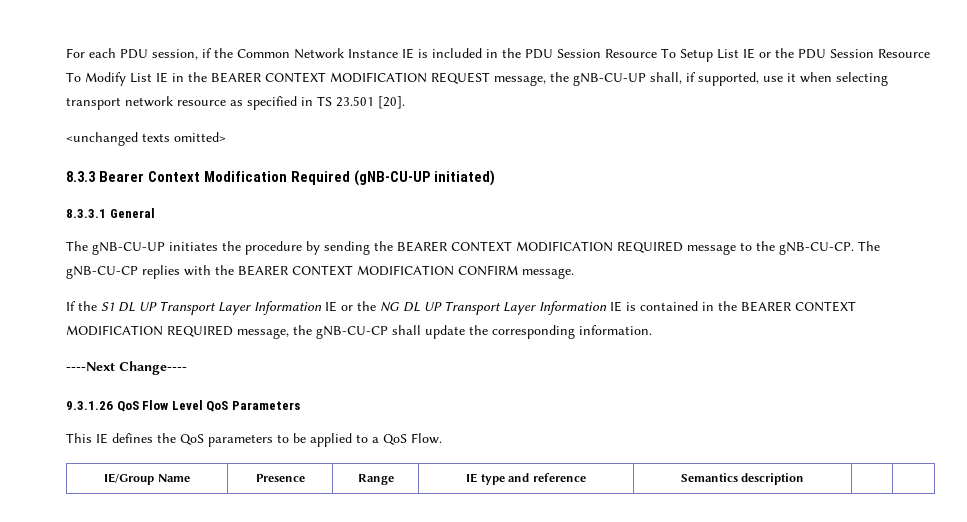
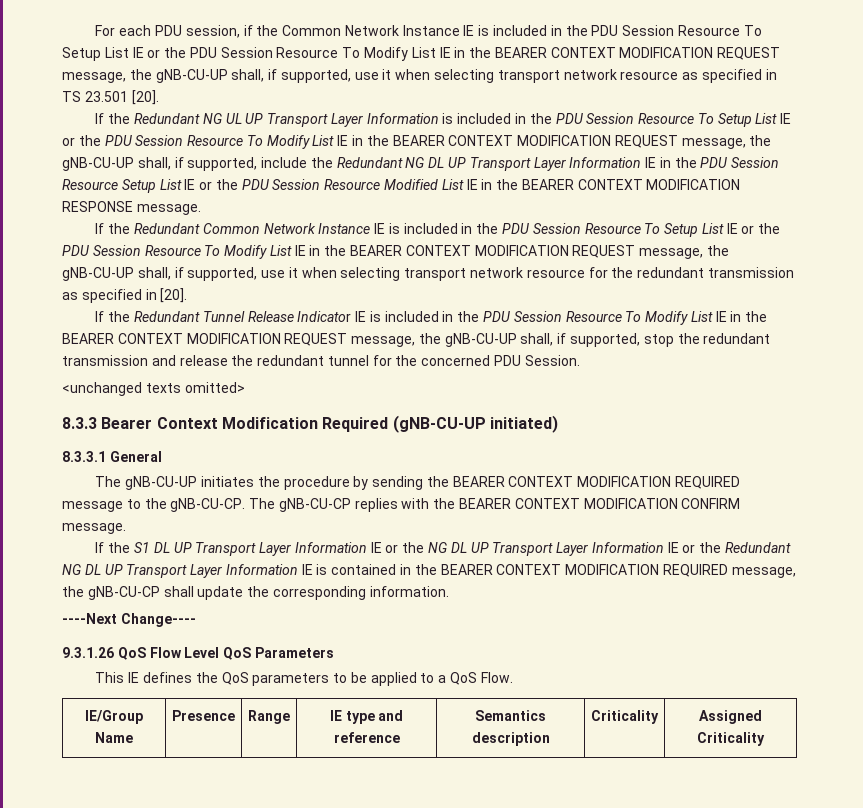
+ If the Redundant NG UL UP Transport Layer Information is included in the PDU Session Resource To Setup List IE or the PDU Session Resource To Modify List IE in the BEARER CONTEXT MODIFICATION REQUEST message, the gNB-CU-UP shall, if supported, include the Redundant NG DL UP Transport Layer Information IE in the PDU Session Resource Setup List IE or the PDU Session Resource Modified List IE in the BEARER CONTEXT MODIFICATION RESPONSE message.
+ If the Redundant Common Network Instance IE is included in the PDU Session Resource To Setup List IE or the PDU Session Resource To Modify List IE in the BEARER CONTEXT MODIFICATION REQUEST message, the gNB-CU-UP shall, if supported, use it when selecting transport network resource for the redundant transmission as specified in [20].
+ If the Redundant Tunnel Release Indicator IE is included in the PDU Session Resource To Modify List IE in the BEARER CONTEXT MODIFICATION REQUEST message, the gNB-CU-UP shall, if supported, stop the redundant transmission and release the redundant tunnel for the concerned PDU Session.
- If the S1 DL UP Transport Layer Information IE or the NG DL UP Transport Layer Information IE is contained in the BEARER CONTEXT MODIFICATION REQUIRED message, the gNB-CU-CP shall update the corresponding information.
+ If the S1 DL UP Transport Layer Information IE or the NG DL UP Transport Layer Information IE or the Redundant NG DL UP Transport Layer Information IE is contained in the BEARER CONTEXT MODIFICATION REQUIRED message, the gNB-CU-CP shall update the corresponding information.
- IE/Group Name | Presence | Range | IE type and reference | Semantics description | |
+ IE/Group Name | Presence | Range | IE type and reference | Semantics description | Criticality | Assigned Criticality

